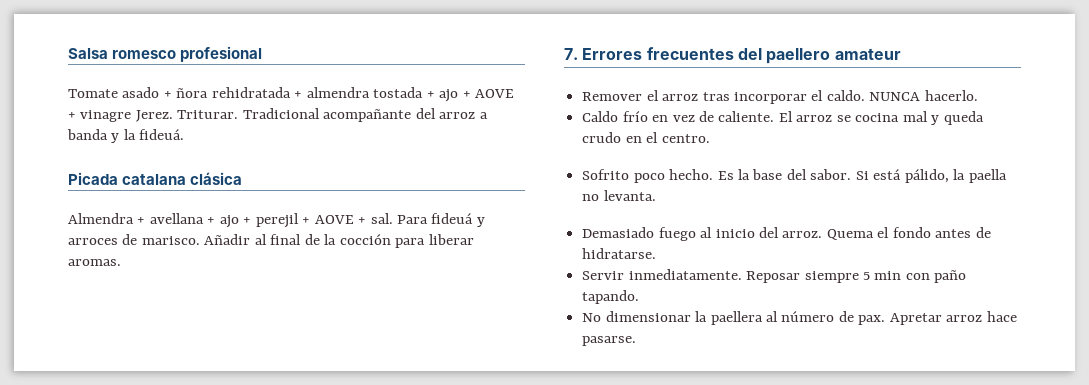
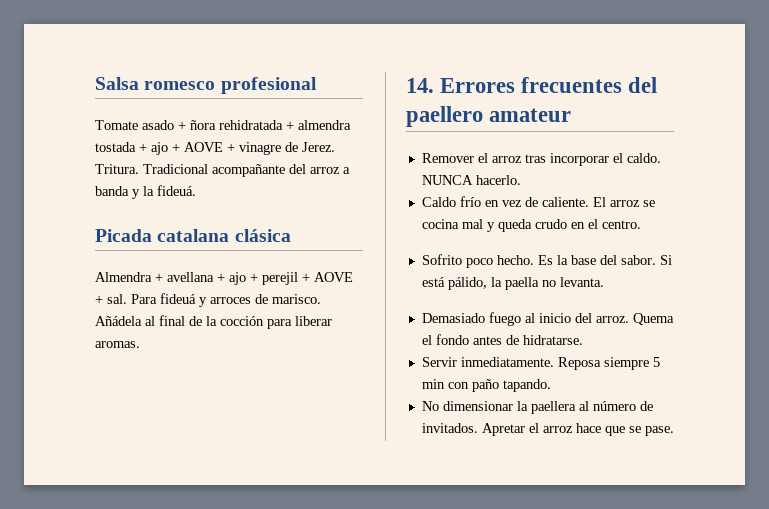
- Tomate asado + ñora rehidratada + almendra tostada + ajo + AOVE + vinagre Jerez. Triturar.
+ Tomate asado + ñora rehidratada + almendra tostada + ajo + AOVE + vinagre de Jerez. Tritura.
- Añadir al final de la cocción para liberar aromas.
+ Añádela al final de la cocción para liberar aromas.
- 7. Errores frecuentes del paellero amateur
+ 14. Errores frecuentes del paellero amateur
- Reposar siempre 5 min con paño tapando.
+ Reposa siempre 5 min con paño tapando.
- No dimensionar la paellera al número de pax. Apretar arroz hace pasarse.
+ No dimensionar la paellera al número de invitados. Apretar el arroz hace que se pase.

